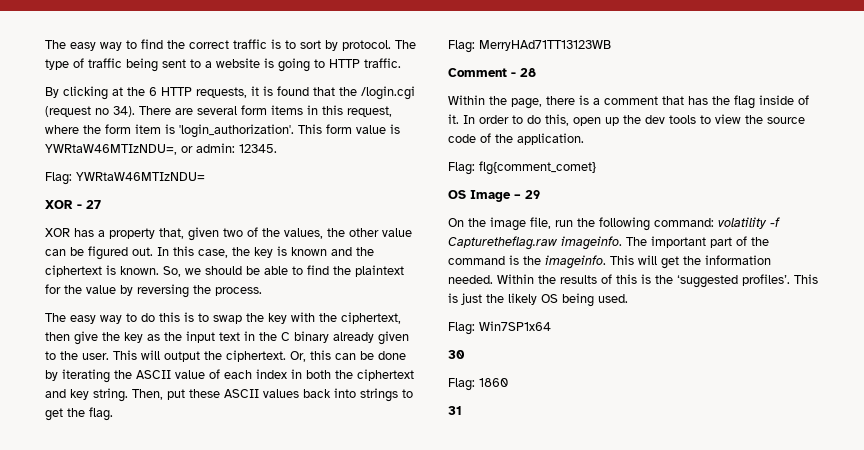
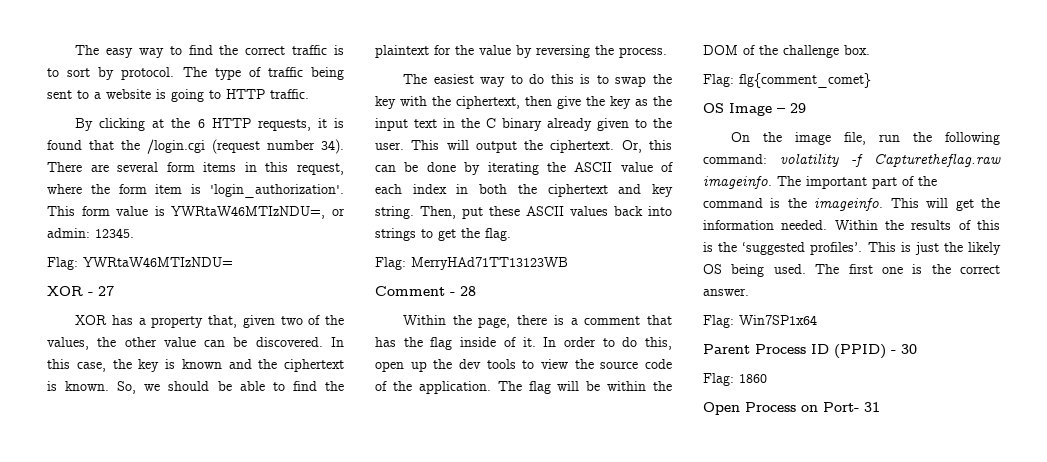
- By clicking at the 6 HTTP requests, it is found that the /login.cgi (request no 34).
+ By clicking at the 6 HTTP requests, it is found that the /login.cgi (request number 34).
- XOR has a property that, given two of the values, the other value can be figured out.
+ XOR has a property that, given two of the values, the other value can be discovered.
- The easy way to do this is to swap the key with the ciphertext, then give the key as the input text in the C binary already given to the user.
+ The easiest way to do this is to swap the key with the ciphertext, then give the key as the input text in the C binary already given to the user.
+ The flag will be within the DOM of the challenge box.
- This is just the likely OS being used.
+ This is just the likely OS being used. The first one is the correct answer.
  Flag: Win7SP1x64
- 30
+ Parent Process ID (PPID) - 30
- 31
+ Open Process on Port- 31

